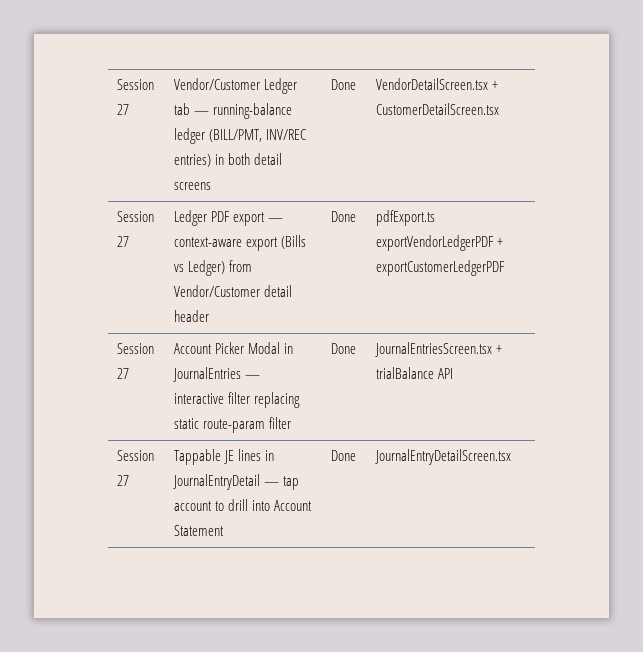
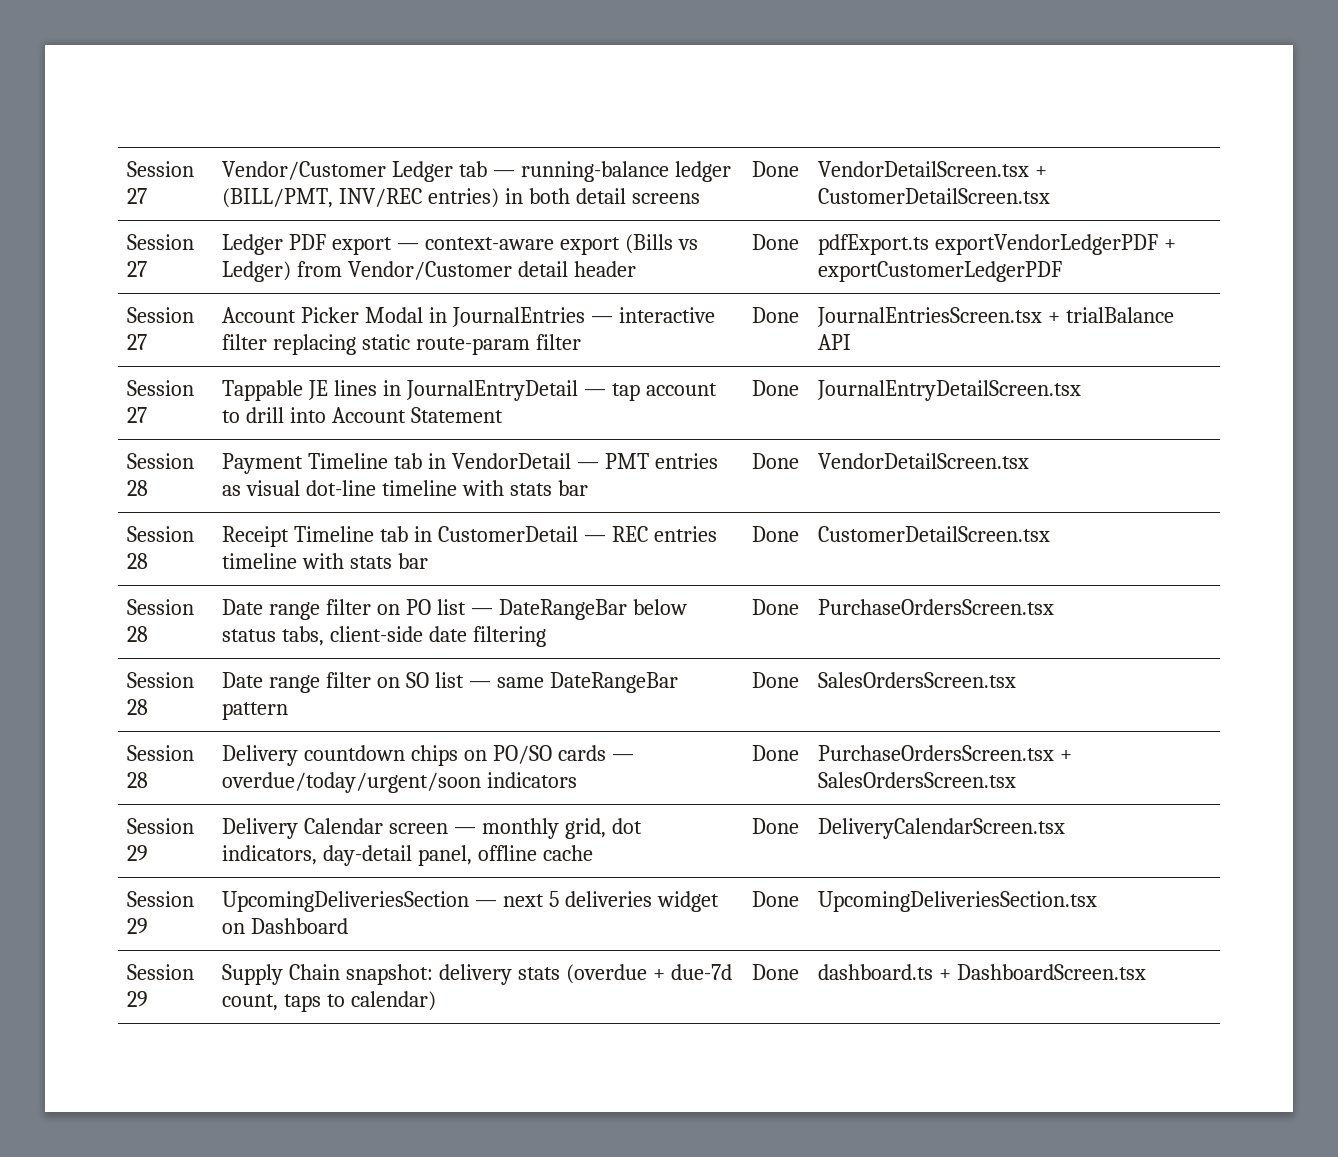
+ Session 28 | Payment Timeline tab in VendorDetail — PMT entries as visual dot-line timeline with stats bar | Done | VendorDetailScreen.tsx
+ Session 28 | Receipt Timeline tab in CustomerDetail — REC entries timeline with stats bar | Done | CustomerDetailScreen.tsx
+ Session 28 | Date range filter on PO list — DateRangeBar below status tabs, client-side date filtering | Done | PurchaseOrdersScreen.tsx
+ Session 28 | Date range filter on SO list — same DateRangeBar pattern | Done | SalesOrdersScreen.tsx
+ Session 28 | Delivery countdown chips on PO/SO cards — overdue/today/urgent/soon indicators | Done | PurchaseOrdersScreen.tsx + SalesOrdersScreen.tsx
+ Session 29 | Delivery Calendar screen — monthly grid, dot indicators, day-detail panel, offline cache | Done | DeliveryCalendarScreen.tsx
+ Session 29 | UpcomingDeliveriesSection — next 5 deliveries widget on Dashboard | Done | UpcomingDeliveriesSection.tsx
+ Session 29 | Supply Chain snapshot: delivery stats (overdue + due-7d count, taps to calendar) | Done | dashboard.ts + DashboardScreen.tsx

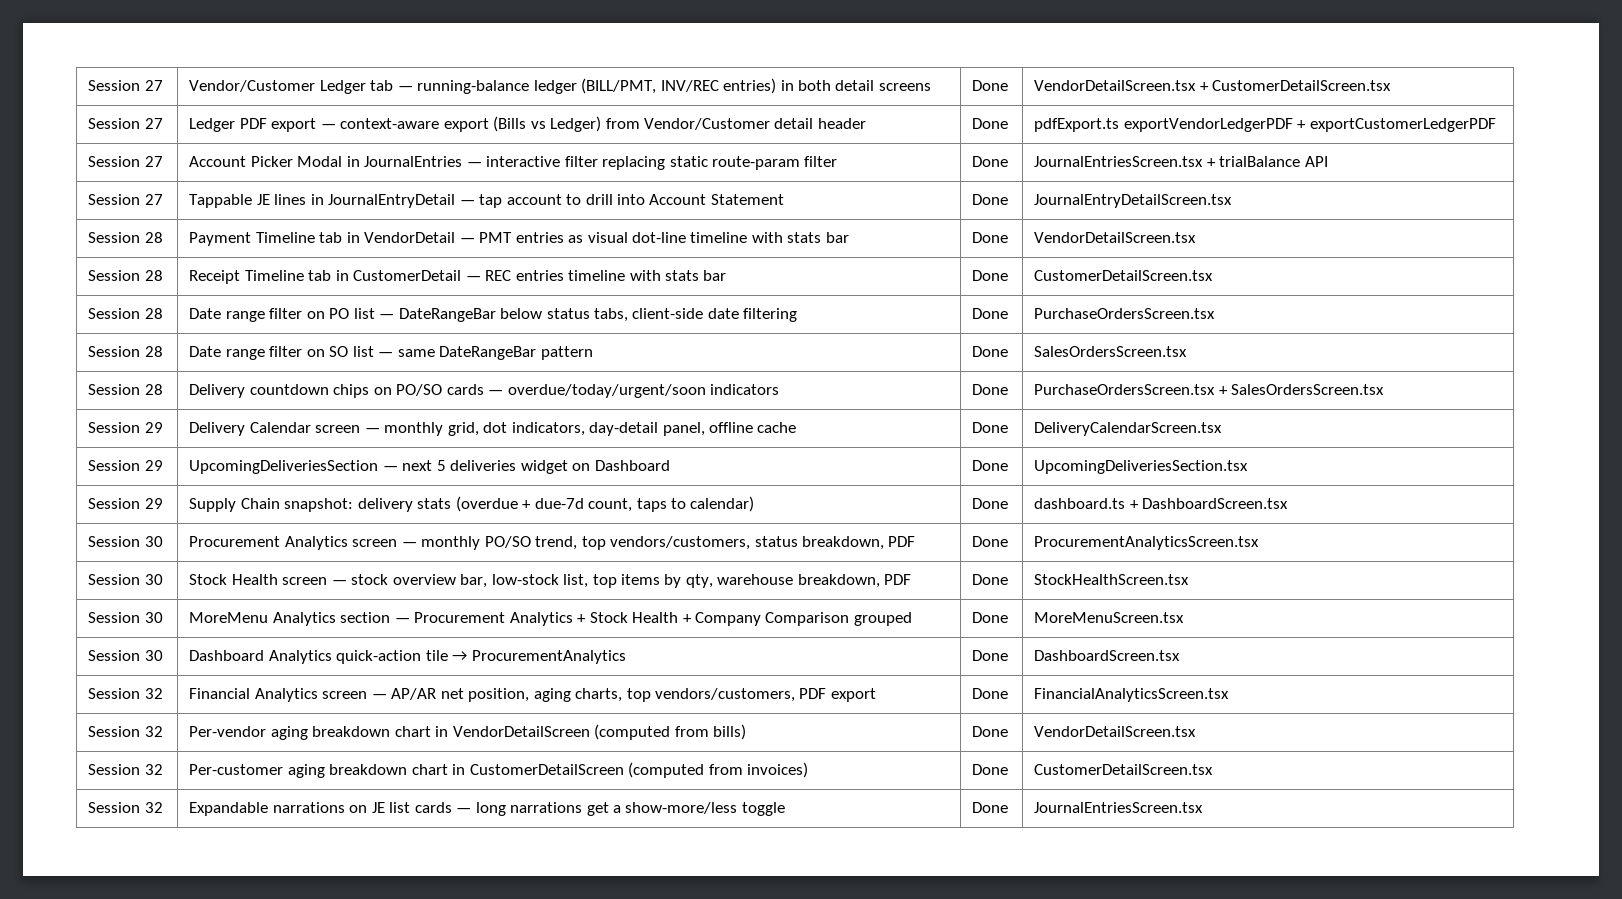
+ Session 30 | Procurement Analytics screen — monthly PO/SO trend, top vendors/customers, status breakdown, PDF | Done | ProcurementAnalyticsScreen.tsx
+ Session 30 | Stock Health screen — stock overview bar, low-stock list, top items by qty, warehouse breakdown, PDF | Done | StockHealthScreen.tsx
+ Session 30 | MoreMenu Analytics section — Procurement Analytics + Stock Health + Company Comparison grouped | Done | MoreMenuScreen.tsx
+ Session 30 | Dashboard Analytics quick-action tile → ProcurementAnalytics | Done | DashboardScreen.tsx
+ Session 32 | Financial Analytics screen — AP/AR net position, aging charts, top vendors/customers, PDF export | Done | FinancialAnalyticsScreen.tsx
+ Session 32 | Per-vendor aging breakdown chart in VendorDetailScreen (computed from bills) | Done | VendorDetailScreen.tsx
+ Session 32 | Per-customer aging breakdown chart in CustomerDetailScreen (computed from invoices) | Done | CustomerDetailScreen.tsx
+ Session 32 | Expandable narrations on JE list cards — long narrations get a show-more/less toggle | Done | JournalEntriesScreen.tsx

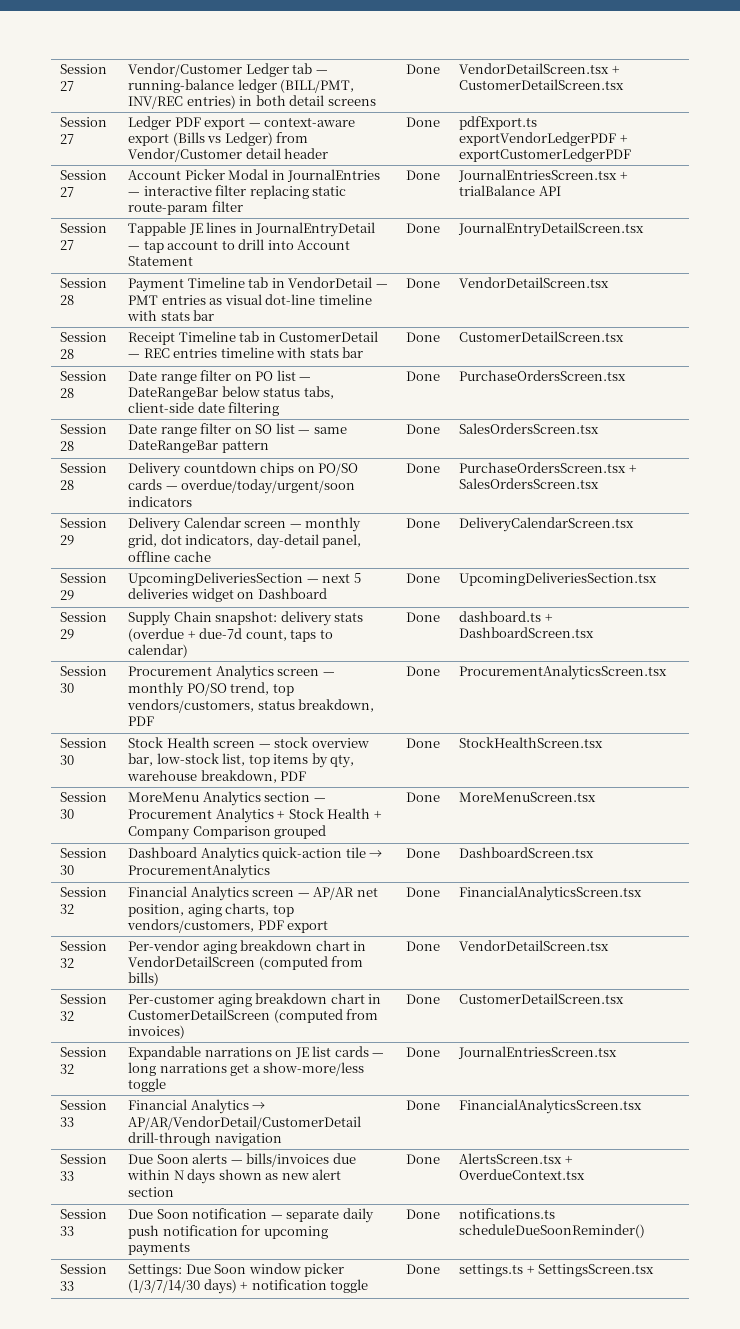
+ Session 33 | Financial Analytics → AP/AR/VendorDetail/CustomerDetail drill-through navigation | Done | FinancialAnalyticsScreen.tsx
+ Session 33 | Due Soon alerts — bills/invoices due within N days shown as new alert section | Done | AlertsScreen.tsx + OverdueContext.tsx
+ Session 33 | Due Soon notification — separate daily push notification for upcoming payments | Done | notifications.ts scheduleDueSoonReminder()
+ Session 33 | Settings: Due Soon window picker (1/3/7/14/30 days) + notification toggle | Done | settings.ts + SettingsScreen.tsx

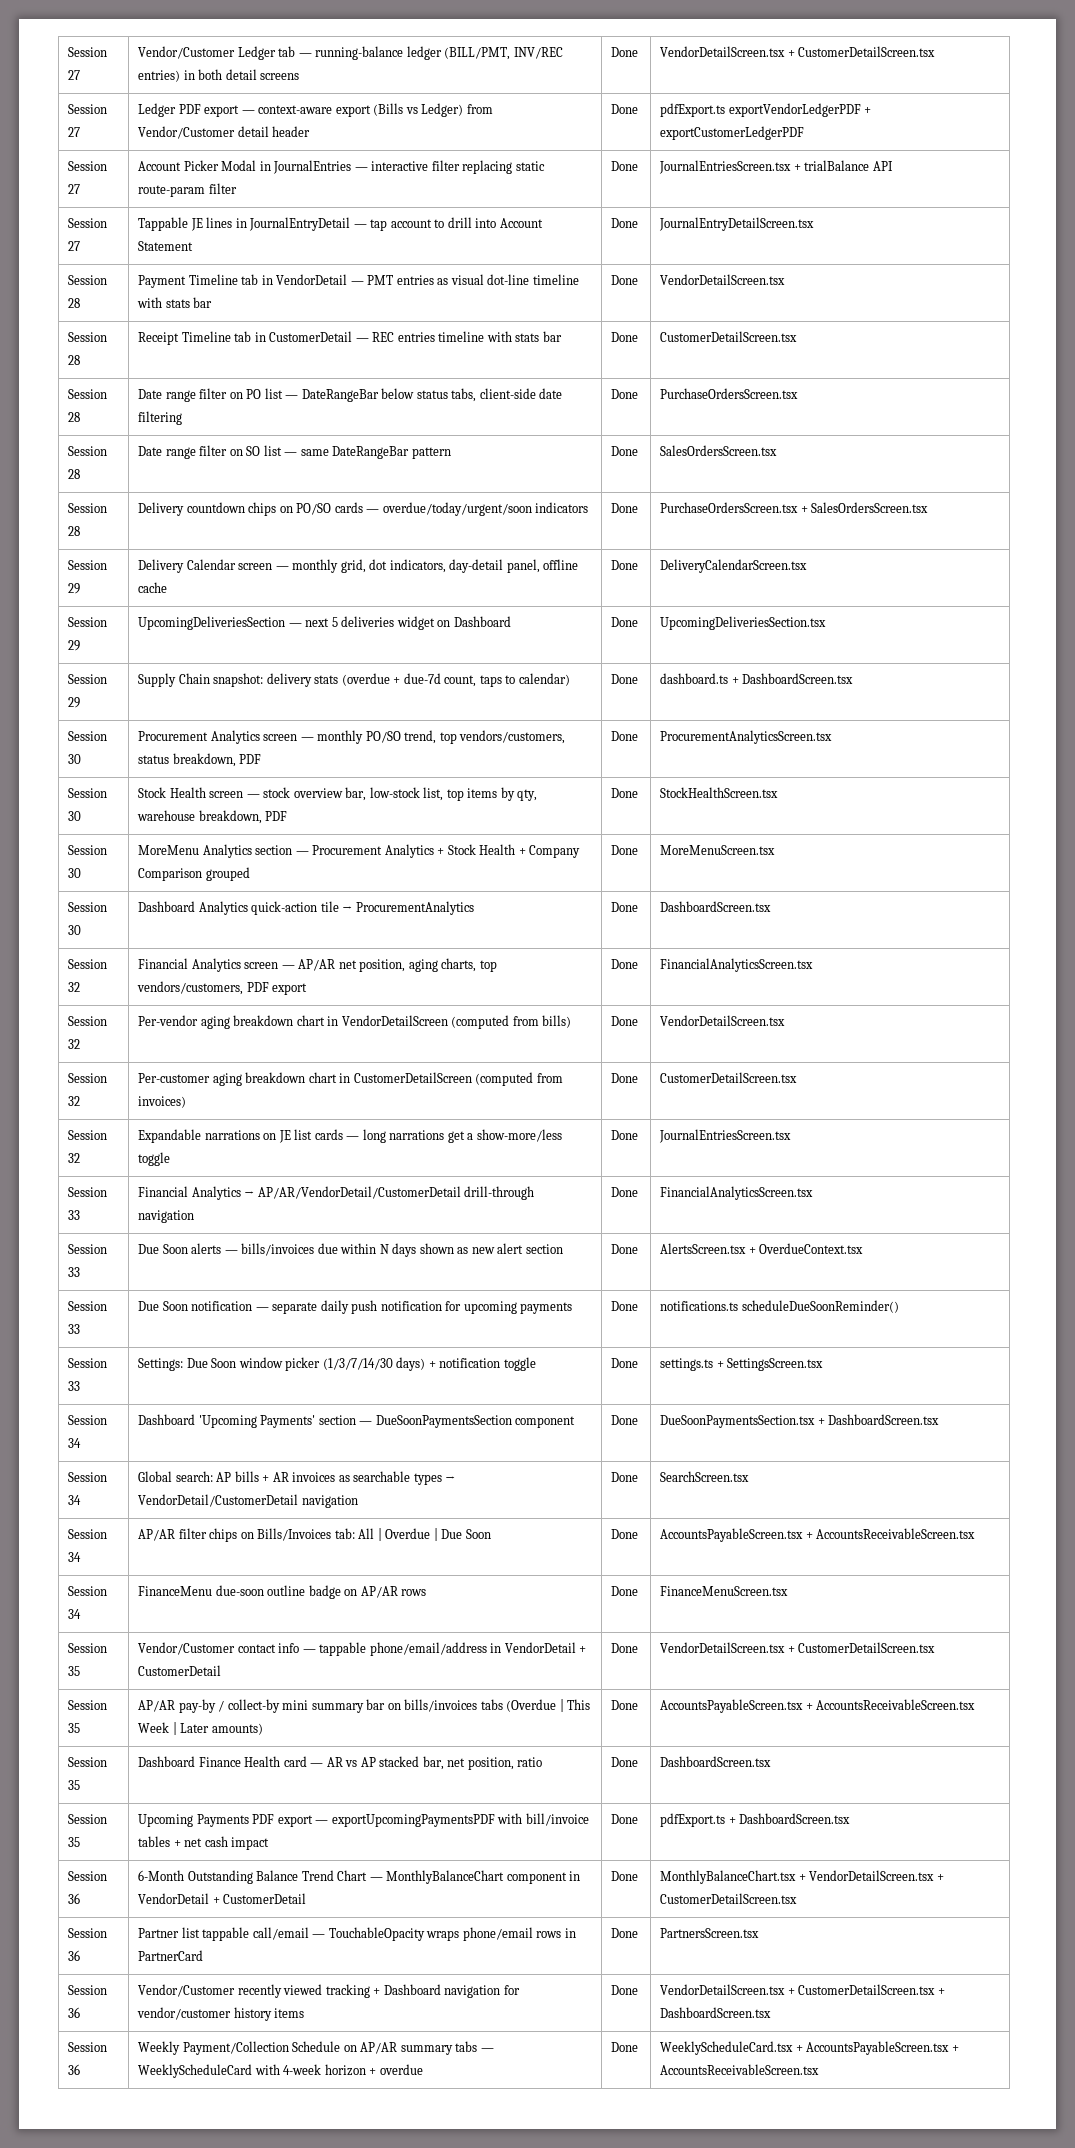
+ Session 34 | Dashboard 'Upcoming Payments' section — DueSoonPaymentsSection component | Done | DueSoonPaymentsSection.tsx + DashboardScreen.tsx
+ Session 34 | Global search: AP bills + AR invoices as searchable types → VendorDetail/CustomerDetail navigation | Done | SearchScreen.tsx
+ Session 34 | AP/AR filter chips on Bills/Invoices tab: All | Overdue | Due Soon | Done | AccountsPayableScreen.tsx + AccountsReceivableScreen.tsx
+ Session 34 | FinanceMenu due-soon outline badge on AP/AR rows | Done | FinanceMenuScreen.tsx
+ Session 35 | Vendor/Customer contact info — tappable phone/email/address in VendorDetail + CustomerDetail | Done | VendorDetailScreen.tsx + CustomerDetailScreen.tsx
+ Session 35 | AP/AR pay-by / collect-by mini summary bar on bills/invoices tabs (Overdue | This Week | Later amounts) | Done | AccountsPayableScreen.tsx + AccountsReceivableScreen.tsx
+ Session 35 | Dashboard Finance Health card — AR vs AP stacked bar, net position, ratio | Done | DashboardScreen.tsx
+ Session 35 | Upcoming Payments PDF export — exportUpcomingPaymentsPDF with bill/invoice tables + net cash impact | Done | pdfExport.ts + DashboardScreen.tsx
+ Session 36 | 6-Month Outstanding Balance Trend Chart — MonthlyBalanceChart component in VendorDetail + CustomerDetail | Done | MonthlyBalanceChart.tsx + VendorDetailScreen.tsx + CustomerDetailScreen.tsx
+ Session 36 | Partner list tappable call/email — TouchableOpacity wraps phone/email rows in PartnerCard | Done | PartnersScreen.tsx
+ Session 36 | Vendor/Customer recently viewed tracking + Dashboard navigation for vendor/customer history items | Done | VendorDetailScreen.tsx + CustomerDetailScreen.tsx + DashboardScreen.tsx
+ Session 36 | Weekly Payment/Collection Schedule on AP/AR summary tabs — WeeklyScheduleCard with 4-week horizon + overdue | Done | WeeklyScheduleCard.tsx + AccountsPayableScreen.tsx + AccountsReceivableScreen.tsx

